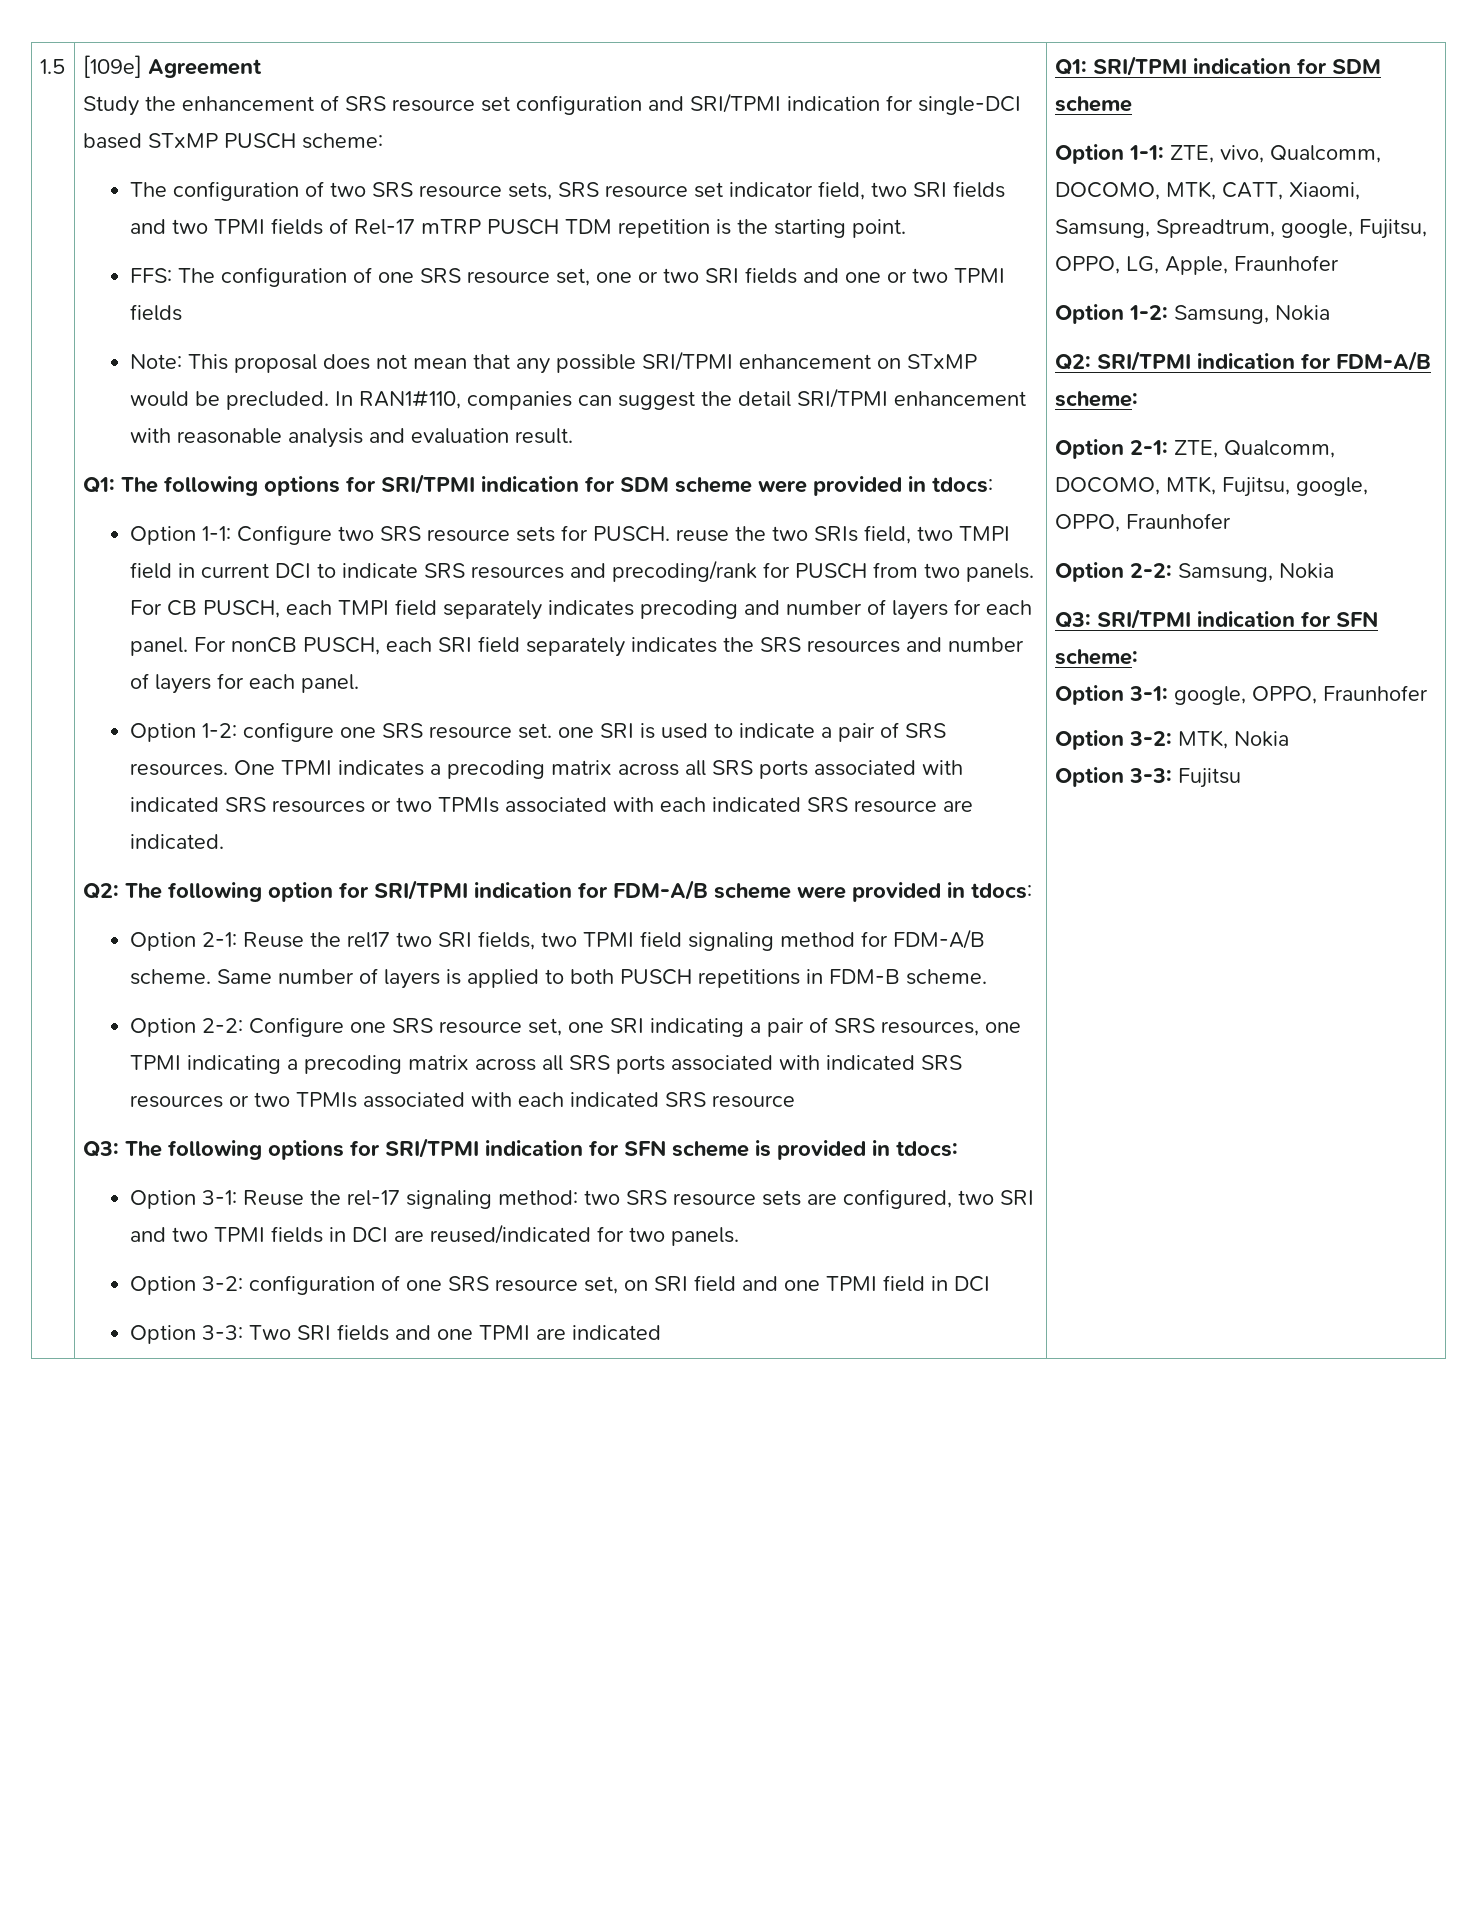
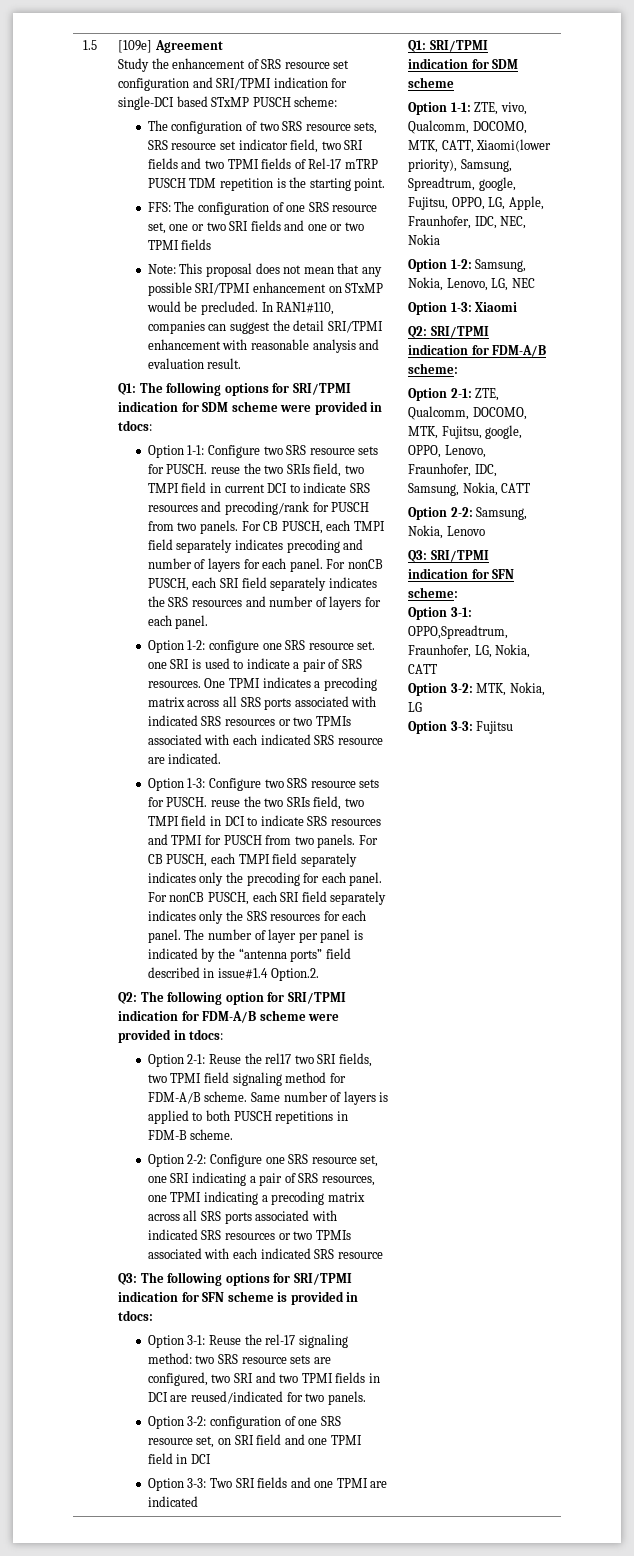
+ Option 1-3: Configure two SRS resource sets for PUSCH. reuse the two SRIs field, two TMPI field in DCI to indicate SRS resources and TPMI for PUSCH from two panels. For CB PUSCH, each TMPI field separately indicates only the precoding for each panel. For nonCB PUSCH, each SRI field separately indicates only the SRS resources for each panel. The number of layer per panel is indicated by the “antenna ports” field described in issue#1.4 Option.2.
- Option 1-1: ZTE, vivo, Qualcomm, DOCOMO, MTK, CATT, Xiaomi, Samsung, Spreadtrum, google, Fujitsu, OPPO, LG, Apple, Fraunhofer
+ Option 1-1: ZTE, vivo, Qualcomm, DOCOMO, MTK, CATT, Xiaomi(lower priority), Samsung, Spreadtrum, google, Fujitsu, OPPO, LG, Apple, Fraunhofer, IDC, NEC, Nokia
- Option 1-2: Samsung, Nokia
+ Option 1-2: Samsung, Nokia, Lenovo, LG, NEC
+ Option 1-3: Xiaomi
- Option 2-1: ZTE, Qualcomm, DOCOMO, MTK, Fujitsu, google, OPPO, Fraunhofer
+ Option 2-1: ZTE, Qualcomm, DOCOMO, MTK, Fujitsu, google, OPPO, Lenovo, Fraunhofer, IDC, Samsung, Nokia, CATT
- Option 2-2: Samsung, Nokia
+ Option 2-2: Samsung, Nokia, Lenovo
- Option 3-1: google, OPPO, Fraunhofer
+ Option 3-1: OPPO,Spreadtrum, Fraunhofer, LG, Nokia, CATT
- Option 3-2: MTK, Nokia
+ Option 3-2: MTK, Nokia, LG

